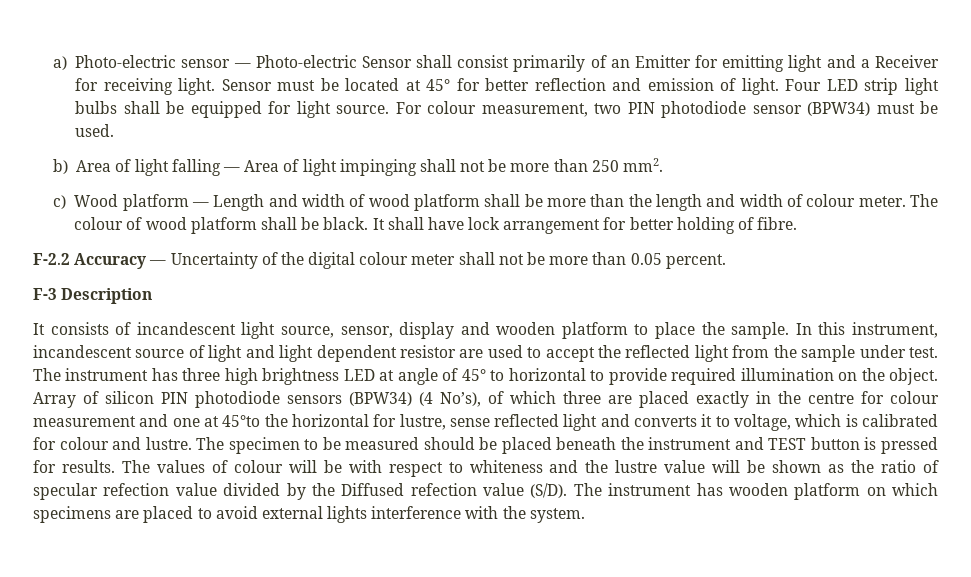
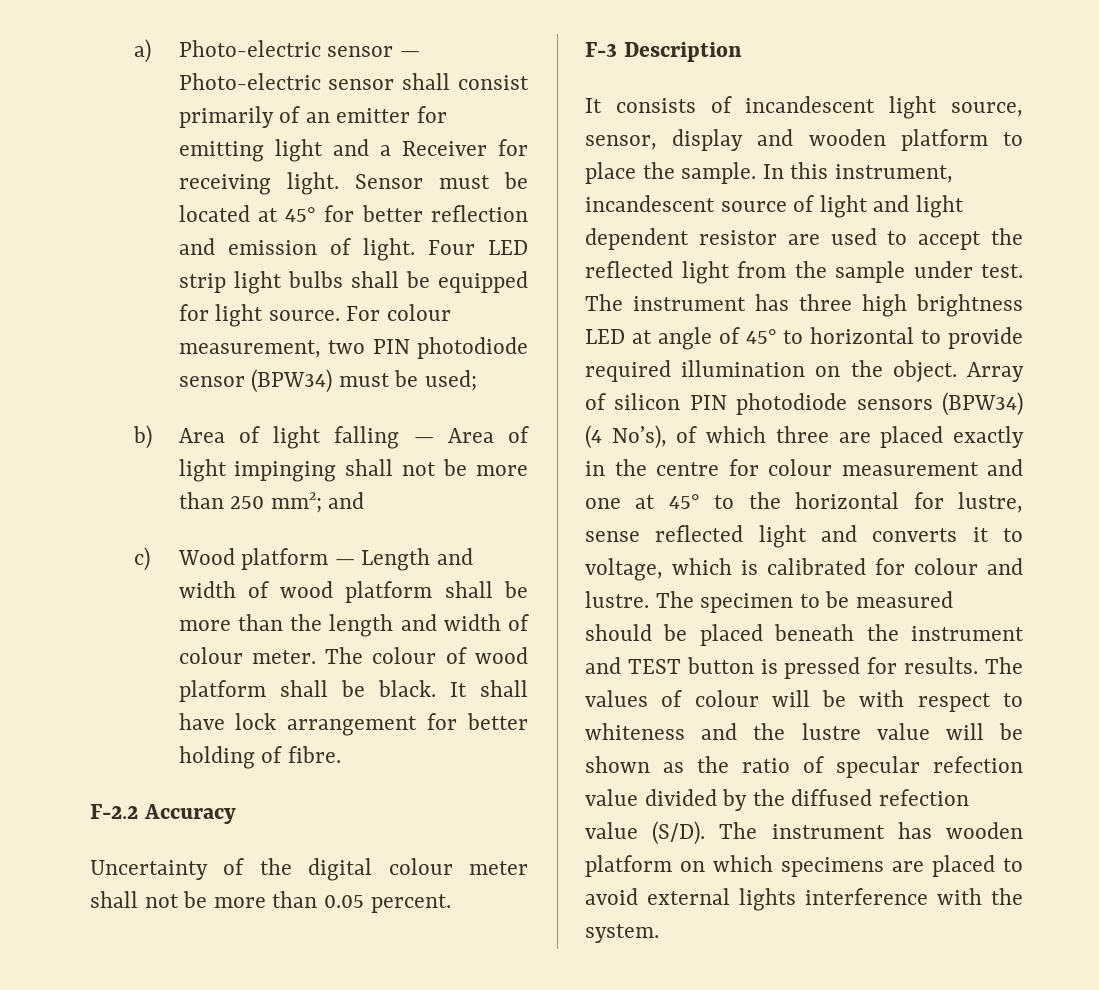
- a) Photo-electric sensor — Photo-electric Sensor shall consist primarily of an Emitter for emitting light and a Receiver for receiving light.
+ a) Photo-electric sensor — Photo-electric sensor shall consist primarily of an emitter for emitting light and a Receiver for receiving light.
- For colour measurement, two PIN photodiode sensor (BPW34) must be used.
+ For colour measurement, two PIN photodiode sensor (BPW34) must be used;
- b) Area of light falling — Area of light impinging shall not be more than 250 mm2.
+ b) Area of light falling — Area of light impinging shall not be more than 250 mm2; and
- F-2.2 Accuracy — Uncertainty of the digital colour meter shall not be more than 0.05 percent.
+ F-2.2 Accuracy
+ Uncertainty of the digital colour meter shall not be more than 0.05 percent.
- Array of silicon PIN photodiode sensors (BPW34) (4 No’s), of which three are placed exactly in the centre for colour measurement and one at 45°to the horizontal for lustre, sense reflected light and converts it to voltage, which is calibrated for colour and lustre.
+ Array of silicon PIN photodiode sensors (BPW34) (4 No’s), of which three are placed exactly in the centre for colour measurement and one at 45° to the horizontal for lustre, sense reflected light and converts it to voltage, which is calibrated for colour and lustre.
- The values of colour will be with respect to whiteness and the lustre value will be shown as the ratio of specular refection value divided by the Diffused refection value (S/D).
+ The values of colour will be with respect to whiteness and the lustre value will be shown as the ratio of specular refection value divided by the diffused refection value (S/D).

